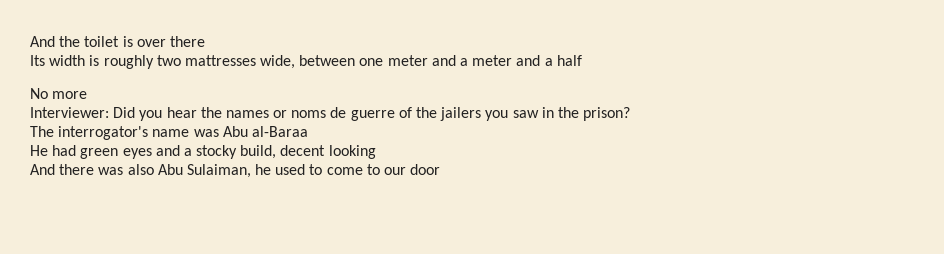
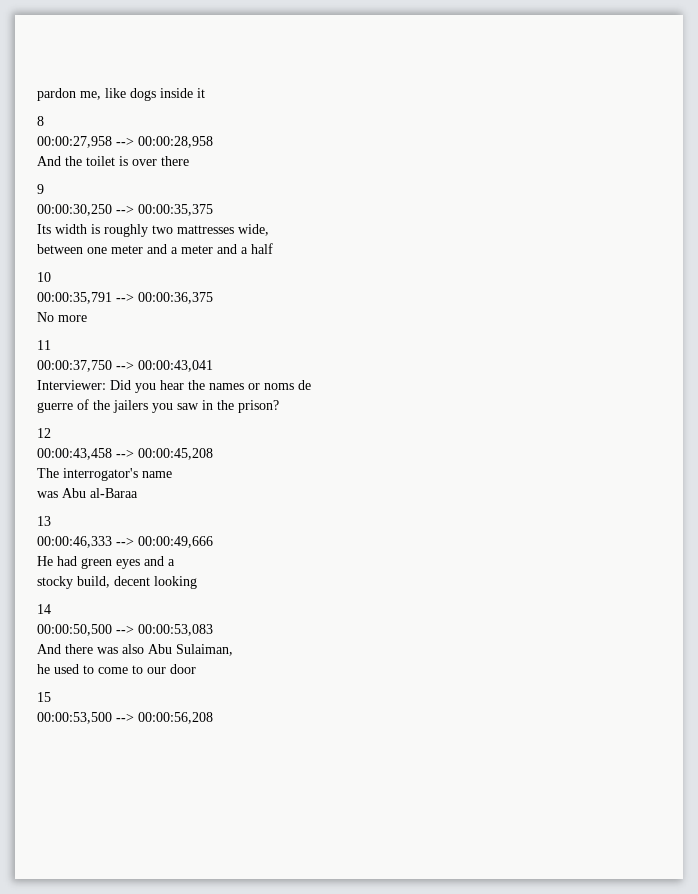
+ pardon me, like dogs inside it
+ 8
+ 00:00:27,958 --> 00:00:28,958
+ 9
+ 00:00:30,250 --> 00:00:35,375
- Its width is roughly two mattresses wide, between one meter and a meter and a half
+ Its width is roughly two mattresses wide,
+ between one meter and a meter and a half
+ 10
+ 00:00:35,791 --> 00:00:36,375
  No more
+ 11
+ 00:00:37,750 --> 00:00:43,041
- Interviewer: Did you hear the names or noms de guerre of the jailers you saw in the prison?
+ Interviewer: Did you hear the names or noms de
+ guerre of the jailers you saw in the prison?
+ 12
+ 00:00:43,458 --> 00:00:45,208
- The interrogator's name was Abu al-Baraa
+ The interrogator's name
+ was Abu al-Baraa
+ 13
+ 00:00:46,333 --> 00:00:49,666
- He had green eyes and a stocky build, decent looking
+ He had green eyes and a
+ stocky build, decent looking
+ 14
+ 00:00:50,500 --> 00:00:53,083
- And there was also Abu Sulaiman, he used to come to our door
+ And there was also Abu Sulaiman,
+ he used to come to our door
+ 15
+ 00:00:53,500 --> 00:00:56,208

